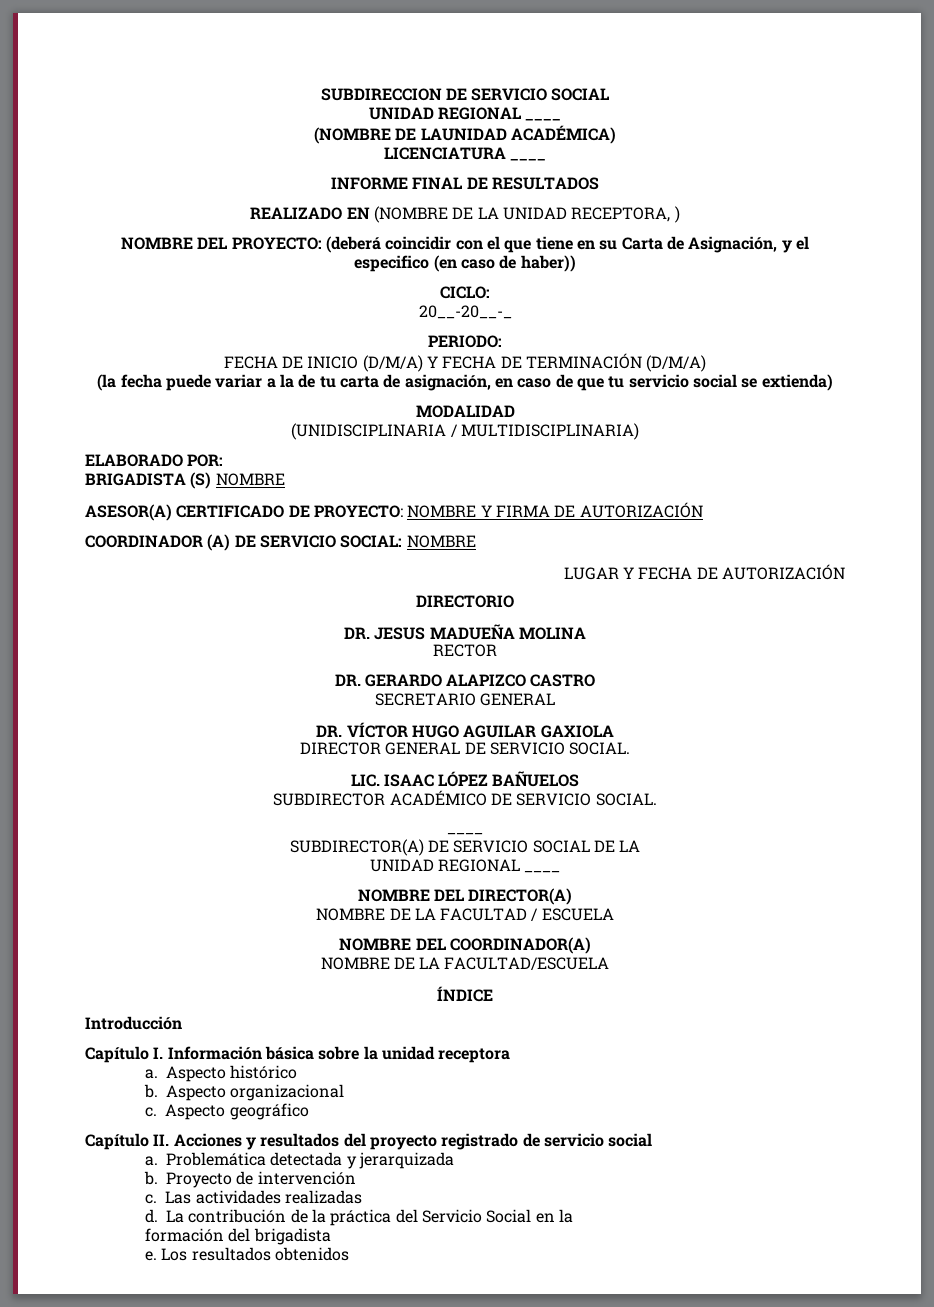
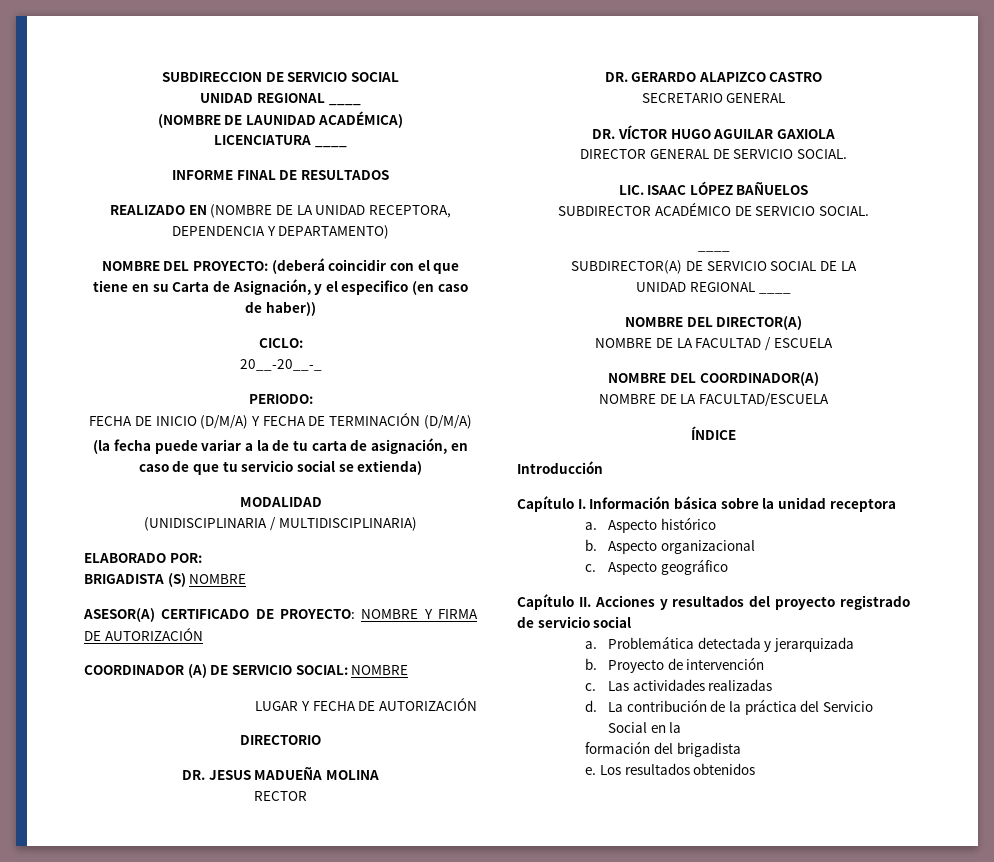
- REALIZADO EN (NOMBRE DE LA UNIDAD RECEPTORA, )
+ REALIZADO EN (NOMBRE DE LA UNIDAD RECEPTORA, DEPENDENCIA Y DEPARTAMENTO)

